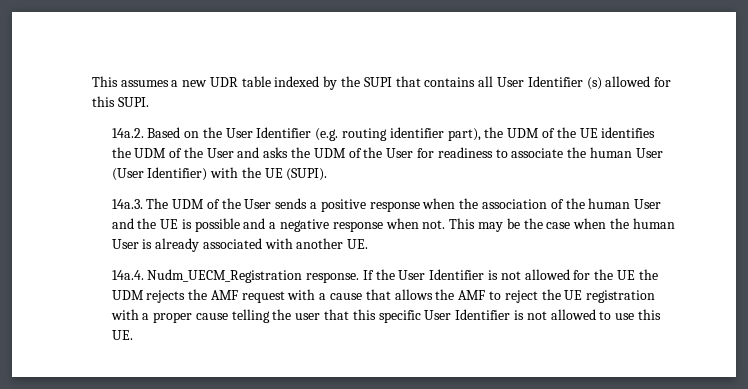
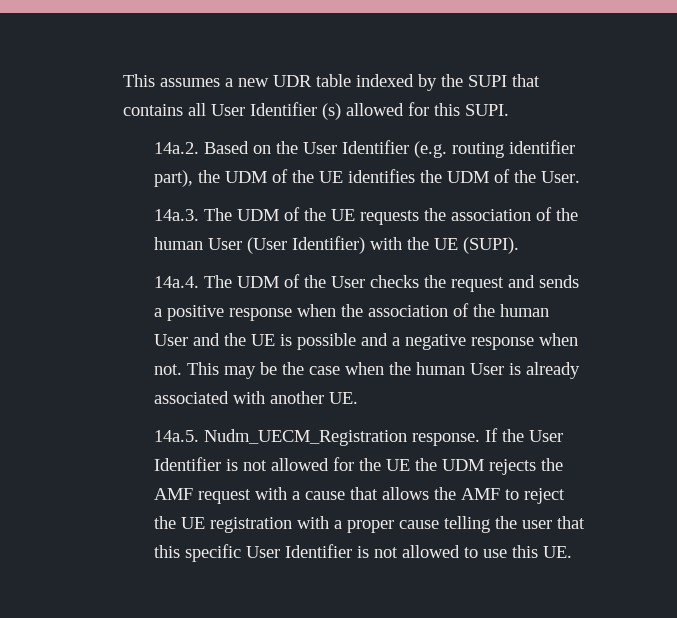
- 14a.2. Based on the User Identifier (e.g. routing identifier part), the UDM of the UE identifies the UDM of the User and asks the UDM of the User for readiness to associate the human User (User Identifier) with the UE (SUPI).
+ 14a.2. Based on the User Identifier (e.g. routing identifier part), the UDM of the UE identifies the UDM of the User.
+ 14a.3. The UDM of the UE requests the association of the human User (User Identifier) with the UE (SUPI).
- 14a.3. The UDM of the User sends a positive response when the association of the human User and the UE is possible and a negative response when not.
+ 14a.4. The UDM of the User checks the request and sends a positive response when the association of the human User and the UE is possible and a negative response when not.
- 14a.4. Nudm_UECM_Registration response.
+ 14a.5. Nudm_UECM_Registration response.

